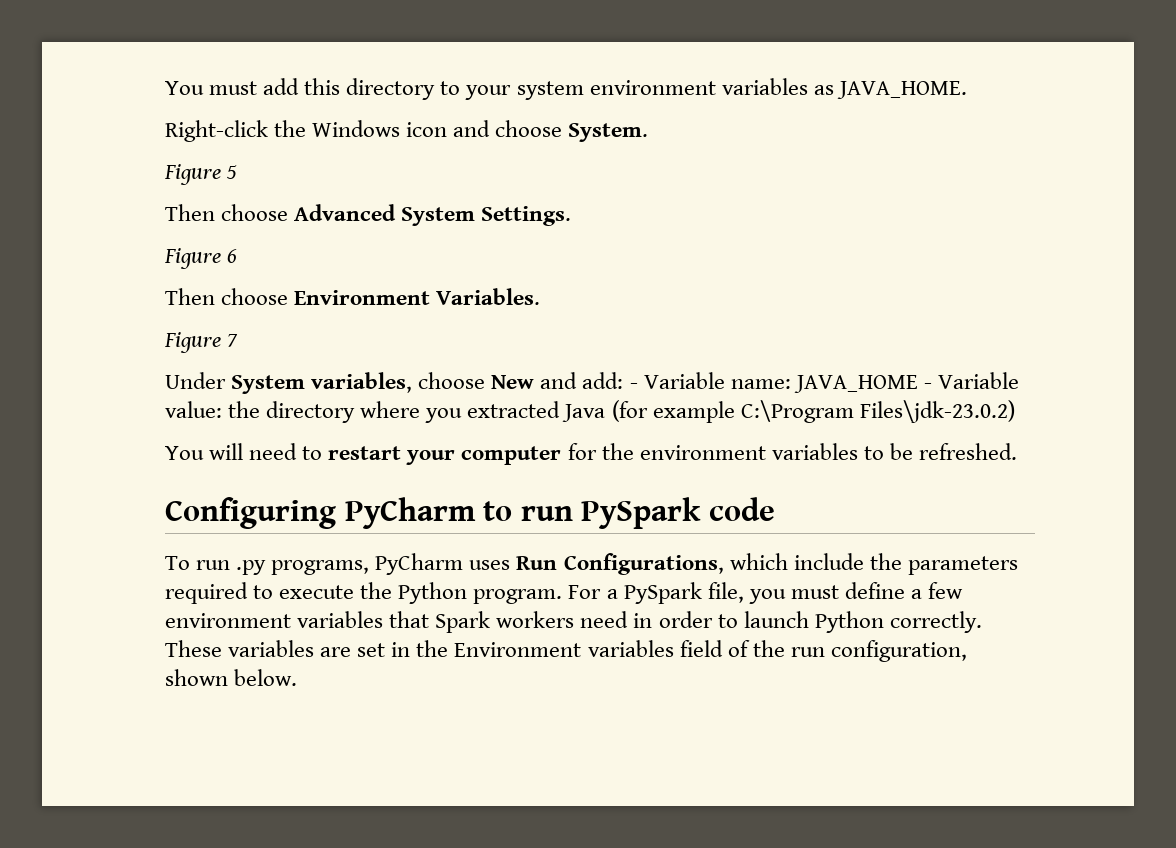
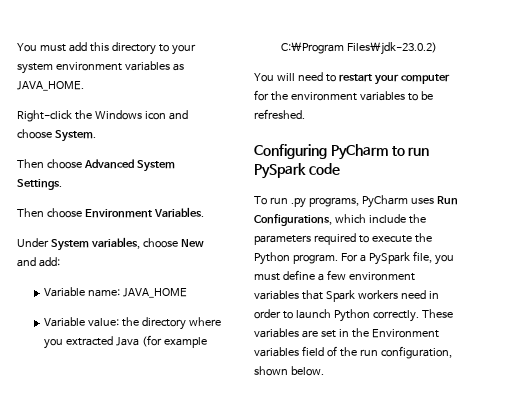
- Figure 5
- Figure 6
- Figure 7
- Under System variables, choose New and add: - Variable name: JAVA_HOME - Variable value: the directory where you extracted Java (for example C:\Program Files\jdk-23.0.2)
+ Under System variables, choose New and add:
+ Variable name: JAVA_HOME
+ Variable value: the directory where you extracted Java (for example C:\Program Files\jdk-23.0.2)

